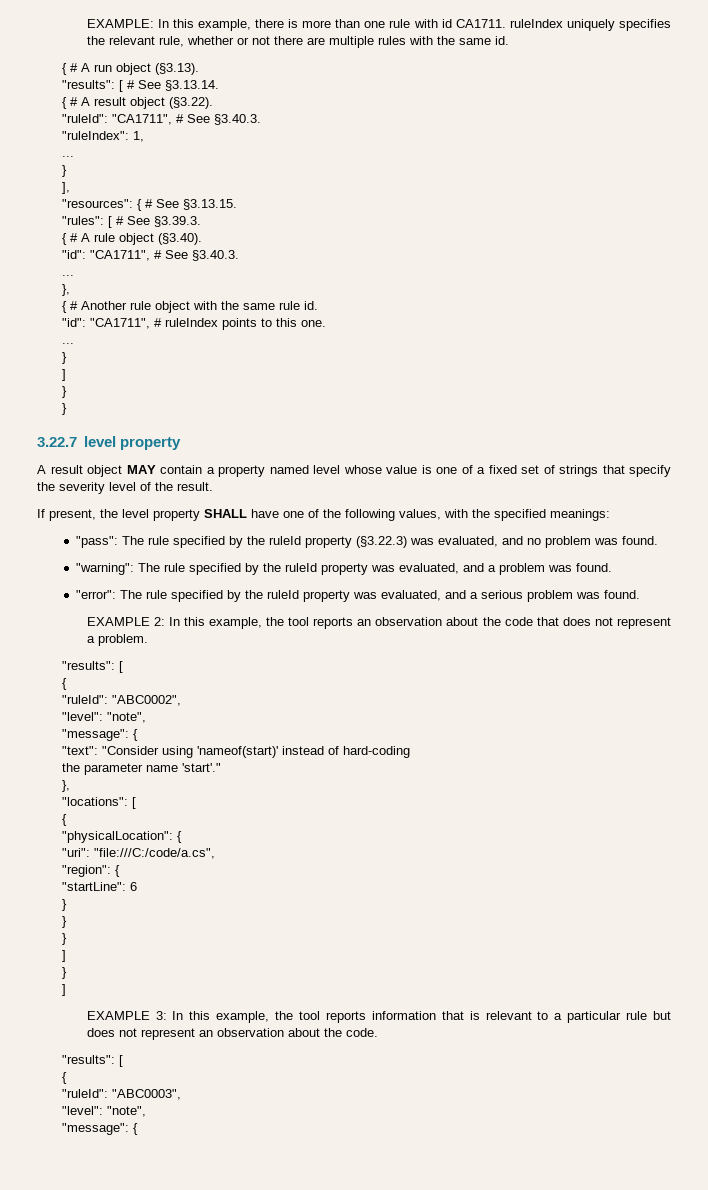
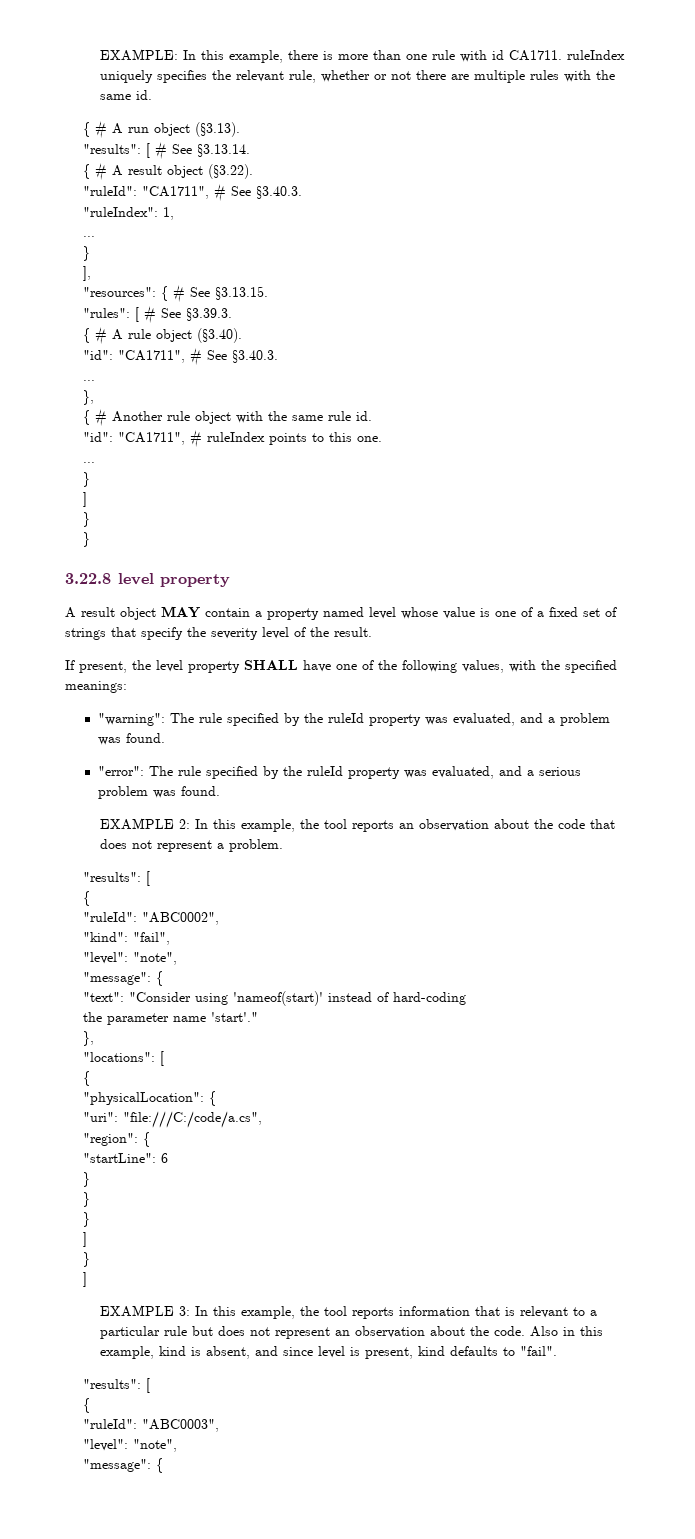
- 3.22.7 level property
+ 3.22.8 level property
- "pass": The rule specified by the ruleId property (§3.22.3) was evaluated, and no problem was found.
+ "kind": "fail",
+ Also in this example, kind is absent, and since level is present, kind defaults to "fail".

